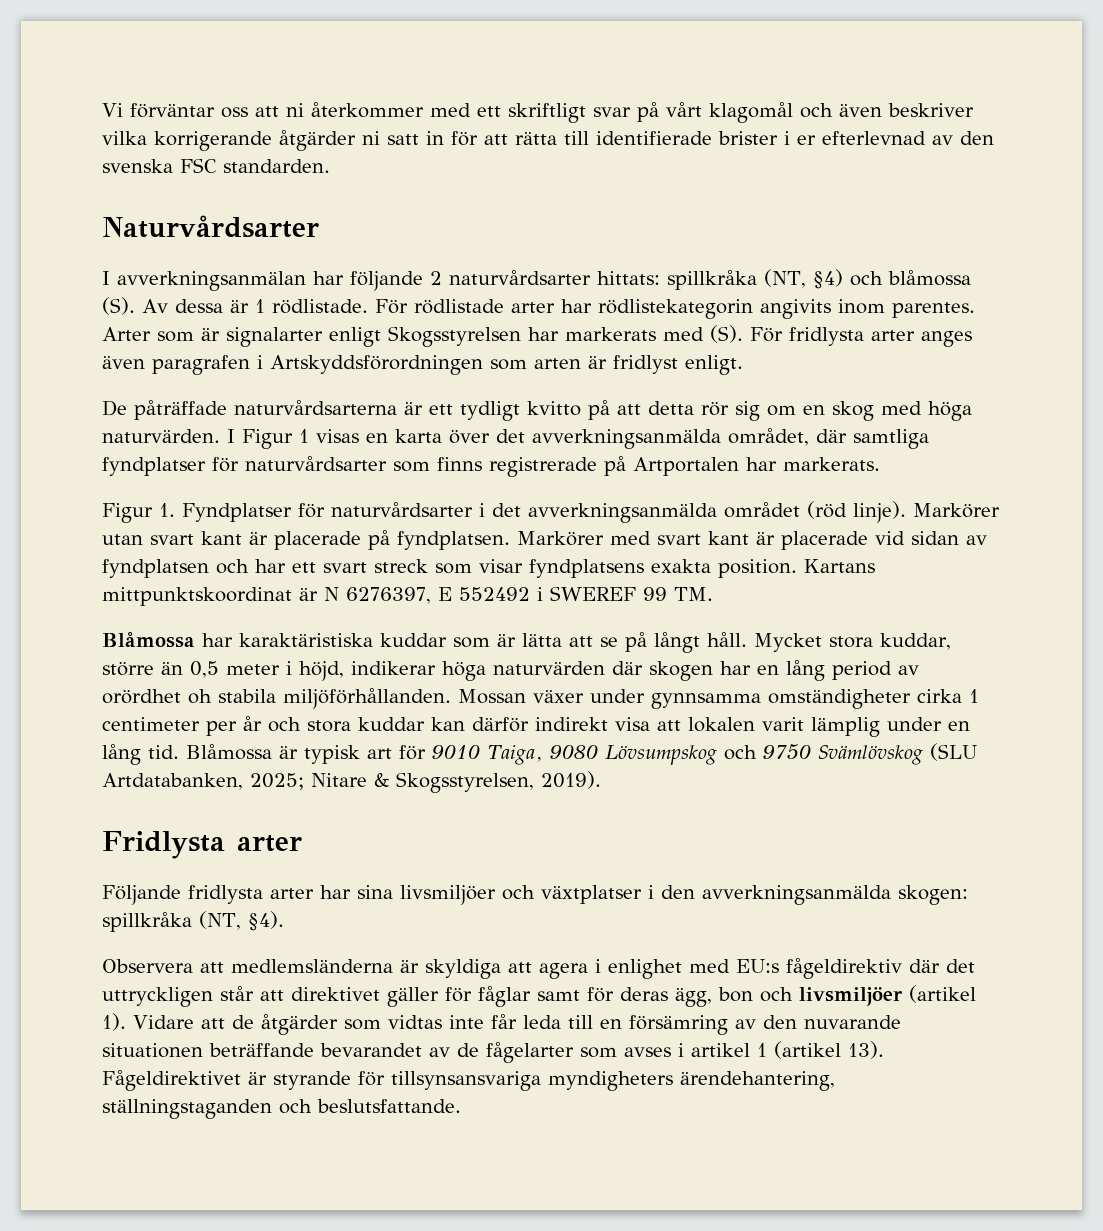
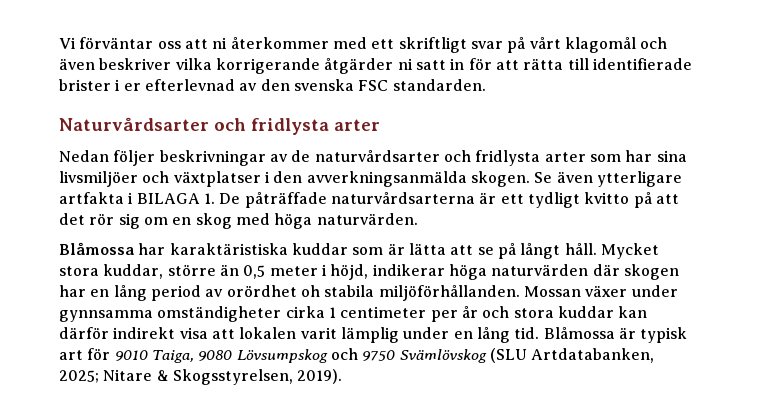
- Naturvårdsarter
- I avverkningsanmälan har följande 2 naturvårdsarter hittats: spillkråka (NT, §4) och blåmossa (S). Av dessa är 1 rödlistade. För rödlistade arter har rödlistekategorin angivits inom parentes. Arter som är signalarter enligt Skogsstyrelsen har markerats med (S). För fridlysta arter anges även paragrafen i Artskyddsförordningen som arten är fridlyst enligt.
- De påträffade naturvårdsarterna är ett tydligt kvitto på att detta rör sig om en skog med höga naturvärden. I Figur 1 visas en karta över det avverkningsanmälda området, där samtliga fyndplatser för naturvårdsarter som finns registrerade på Artportalen har markerats.
- Figur 1. Fyndplatser för naturvårdsarter i det avverkningsanmälda området (röd linje). Markörer utan svart kant är placerade på fyndplatsen. Markörer med svart kant är placerade vid sidan av fyndplatsen och har ett svart streck som visar fyndplatsens exakta position. Kartans mittpunktskoordinat är N 6276397, E 552492 i SWEREF 99 TM.
+ Naturvårdsarter och fridlysta arter
+ Nedan följer beskrivningar av de naturvårdsarter och fridlysta arter som har sina livsmiljöer och växtplatser i den avverkningsanmälda skogen. Se även ytterligare artfakta i BILAGA 1. De påträffade naturvårdsarterna är ett tydligt kvitto på att det rör sig om en skog med höga naturvärden.
- Fridlysta arter
- Följande fridlysta arter har sina livsmiljöer och växtplatser i den avverkningsanmälda skogen: spillkråka (NT, §4).
- Observera att medlemsländerna är skyldiga att agera i enlighet med EU:s fågeldirektiv där det uttryckligen står att direktivet gäller för fåglar samt för deras ägg, bon och livsmiljöer (artikel 1). Vidare att de åtgärder som vidtas inte får leda till en försämring av den nuvarande situationen beträffande bevarandet av de fågelarter som avses i artikel 1 (artikel 13). Fågeldirektivet är styrande för tillsynsansvariga myndigheters ärendehantering, ställningstaganden och beslutsfattande.

